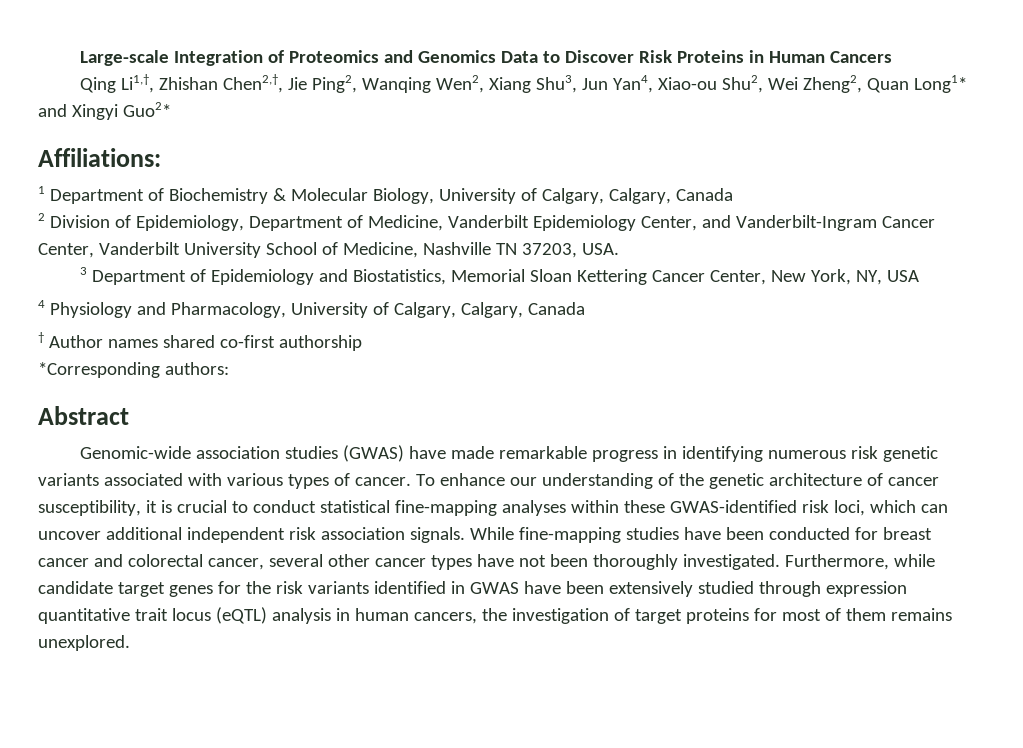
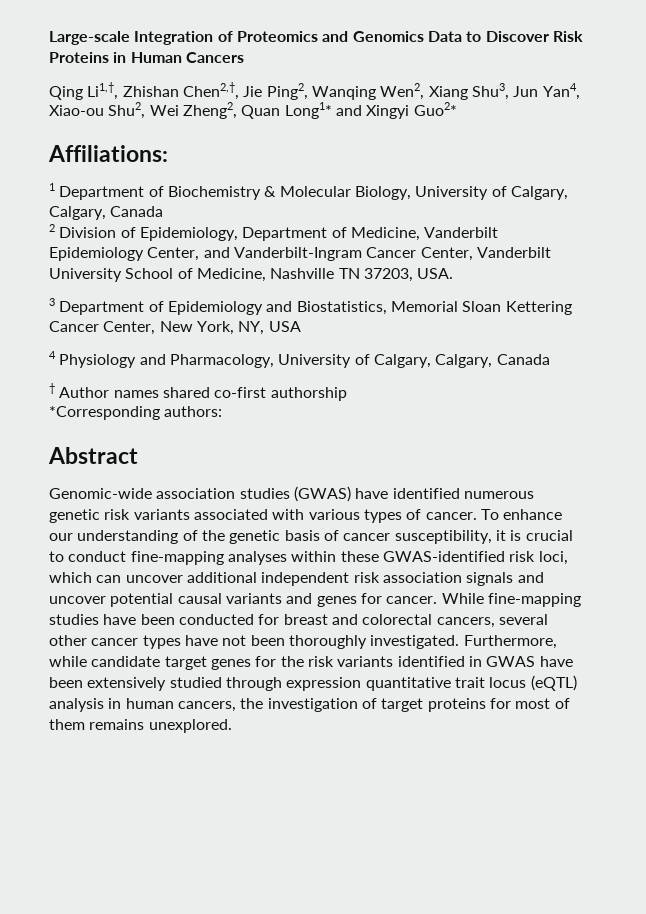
- Genomic-wide association studies (GWAS) have made remarkable progress in identifying numerous risk genetic variants associated with various types of cancer.
+ Genomic-wide association studies (GWAS) have identified numerous genetic risk variants associated with various types of cancer.
- To enhance our understanding of the genetic architecture of cancer susceptibility, it is crucial to conduct statistical fine-mapping analyses within these GWAS-identified risk loci, which can uncover additional independent risk association signals.
+ To enhance our understanding of the genetic basis of cancer susceptibility, it is crucial to conduct fine-mapping analyses within these GWAS-identified risk loci, which can uncover additional independent risk association signals and uncover potential causal variants and genes for cancer.
- While fine-mapping studies have been conducted for breast cancer and colorectal cancer, several other cancer types have not been thoroughly investigated.
+ While fine-mapping studies have been conducted for breast and colorectal cancers, several other cancer types have not been thoroughly investigated.

